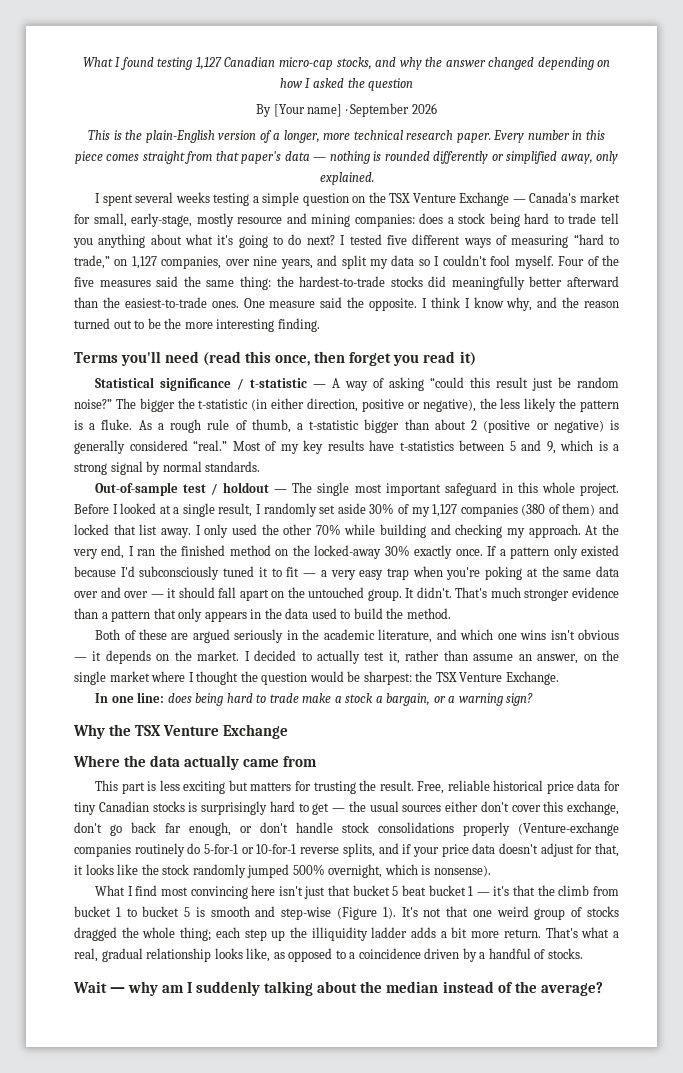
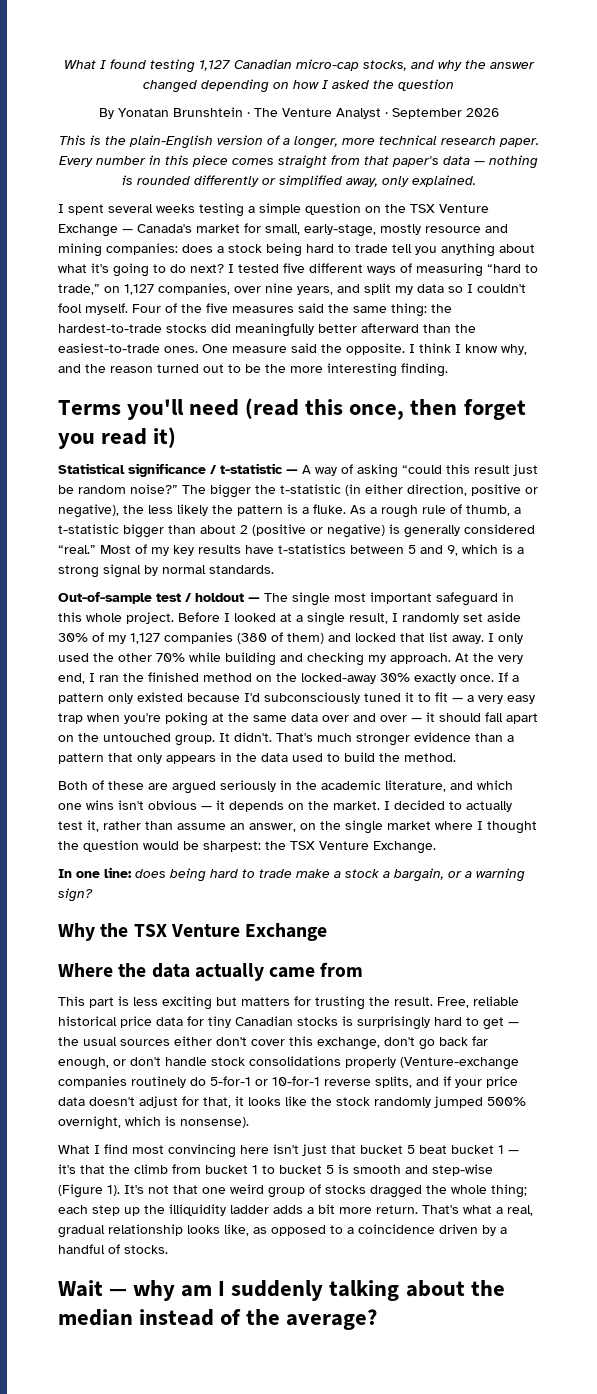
- By [Your name] · September 2026
+ By Yonatan Brunshtein · The Venture Analyst · September 2026

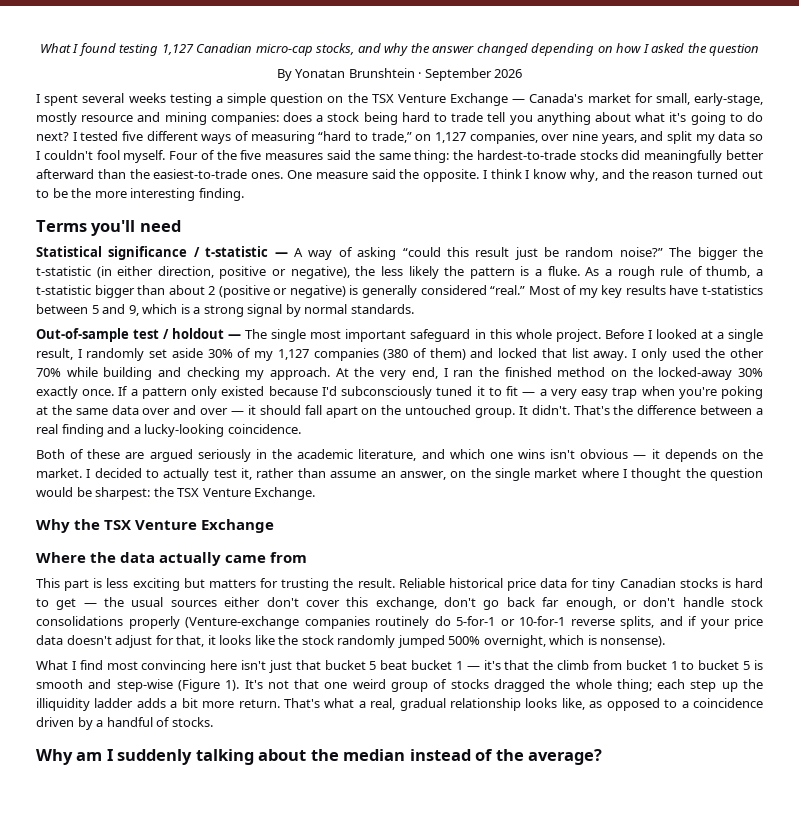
- By Yonatan Brunshtein · The Venture Analyst · September 2026
- This is the plain-English version of a longer, more technical research paper. Every number in this piece comes straight from that paper's data — nothing is rounded differently or simplified away, only explained.
+ By Yonatan Brunshtein · September 2026
- Terms you'll need (read this once, then forget you read it)
+ Terms you'll need
- That's much stronger evidence than a pattern that only appears in the data used to build the method.
+ That's the difference between a real finding and a lucky-looking coincidence.
- In one line: does being hard to trade make a stock a bargain, or a warning sign?
- Free, reliable historical price data for tiny Canadian stocks is surprisingly hard to get — the usual sources either don't cover this exchange, don't go back far enough, or don't handle stock consolidations properly (Venture-exchange companies routinely do 5-for-1 or 10-for-1 reverse splits, and if your price data doesn't adjust for that, it looks like the stock randomly jumped 500% overnight, which is nonsense).
+ Reliable historical price data for tiny Canadian stocks is hard to get — the usual sources either don't cover this exchange, don't go back far enough, or don't handle stock consolidations properly (Venture-exchange companies routinely do 5-for-1 or 10-for-1 reverse splits, and if your price data doesn't adjust for that, it looks like the stock randomly jumped 500% overnight, which is nonsense).
- Wait — why am I suddenly talking about the median instead of the average?
+ Why am I suddenly talking about the median instead of the average?

